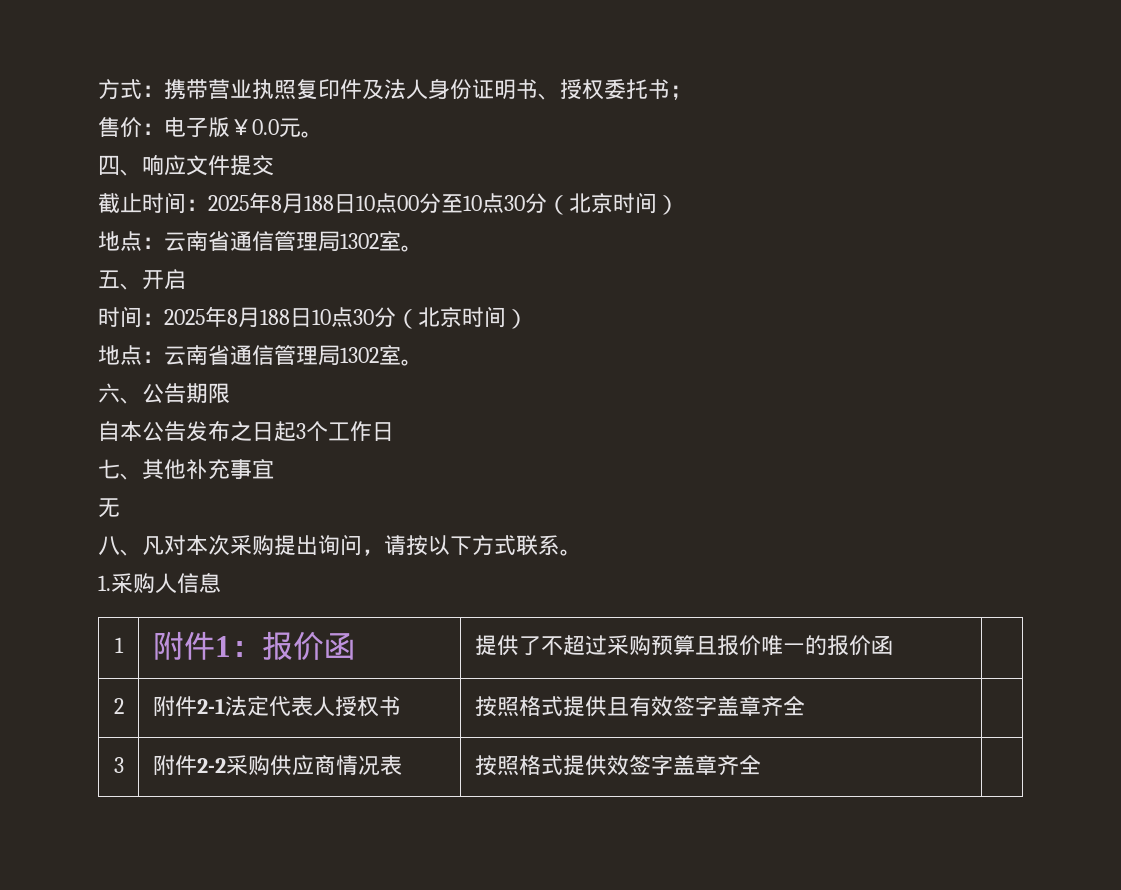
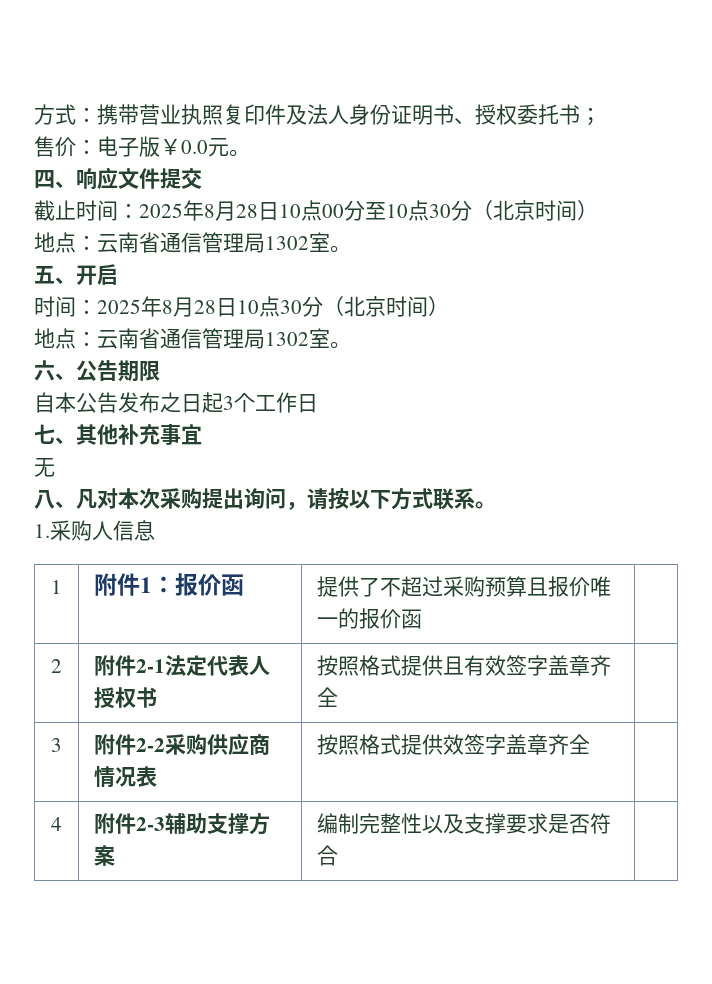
- 截止时间：2025年8月188日10点00分至10点30分（北京时间）
+ 截止时间：2025年8月28日10点00分至10点30分（北京时间）
- 时间：2025年8月188日10点30分（北京时间）
+ 时间：2025年8月28日10点30分（北京时间）
+ 4 | 附件2-3辅助支撑方案 | 编制完整性以及支撑要求是否符合 |

